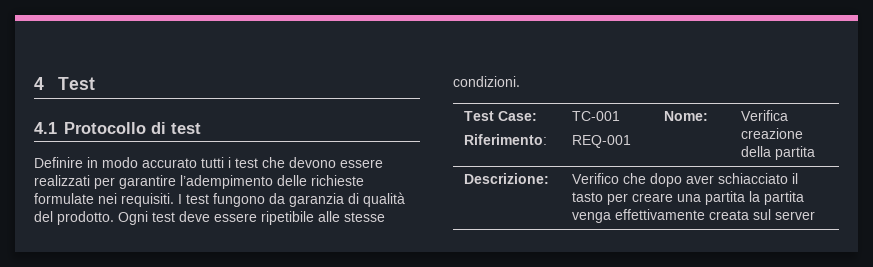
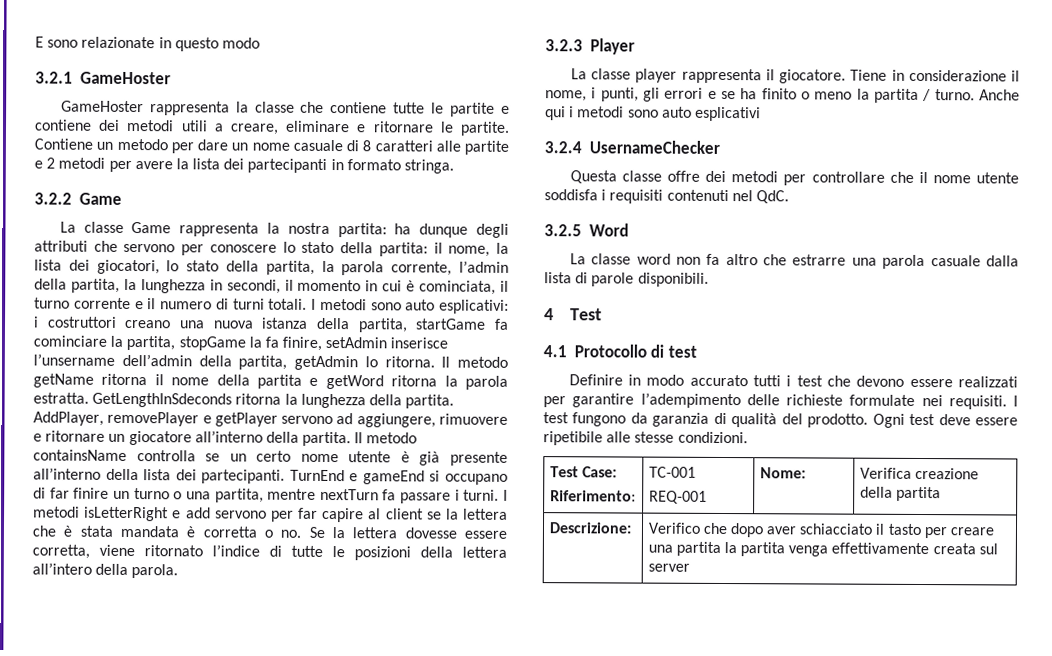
+ E sono relazionate in questo modo
+ 3.2.1 GameHoster
+ GameHoster rappresenta la classe che contiene tutte le partite e contiene dei metodi utili a creare, eliminare e ritornare le partite. Contiene un metodo per dare un nome casuale di 8 caratteri alle partite e 2 metodi per avere la lista dei partecipanti in formato stringa.
+ 3.2.2 Game
+ La classe Game rappresenta la nostra partita: ha dunque degli attributi che servono per conoscere lo stato della partita: il nome, la lista dei giocatori, lo stato della partita, la parola corrente, l’admin della partita, la lunghezza in secondi, il momento in cui è cominciata, il turno corrente e il numero di turni totali. I metodi sono auto esplicativi: i costruttori creano una nuova istanza della partita, startGame fa cominciare la partita, stopGame la fa finire, setAdmin inserisce l’unsername dell’admin della partita, getAdmin lo ritorna. Il metodo getName ritorna il nome della partita e getWord ritorna la parola estratta. GetLengthInSdeconds ritorna la lunghezza della partita. AddPlayer, removePlayer e getPlayer servono ad aggiungere, rimuovere e ritornare un giocatore all’interno della partita. Il metodo containsName controlla se un certo nome utente è già presente all’interno della lista dei partecipanti. TurnEnd e gameEnd si occupano di far finire un turno o una partita, mentre nextTurn fa passare i turni. I metodi isLetterRight e add servono per far capire al client se la lettera che è stata mandata è corretta o no. Se la lettera dovesse essere corretta, viene ritornato l’indice di tutte le posizioni della lettera all’intero della parola.
+ 3.2.3 Player
+ La classe player rappresenta il giocatore. Tiene in considerazione il nome, i punti, gli errori e se ha finito o meno la partita / turno. Anche qui i metodi sono auto esplicativi
+ 3.2.4 UsernameChecker
+ Questa classe offre dei metodi per controllare che il nome utente soddisfa i requisiti contenuti nel QdC.
+ 3.2.5 Word
+ La classe word non fa altro che estrarre una parola casuale dalla lista di parole disponibili.

